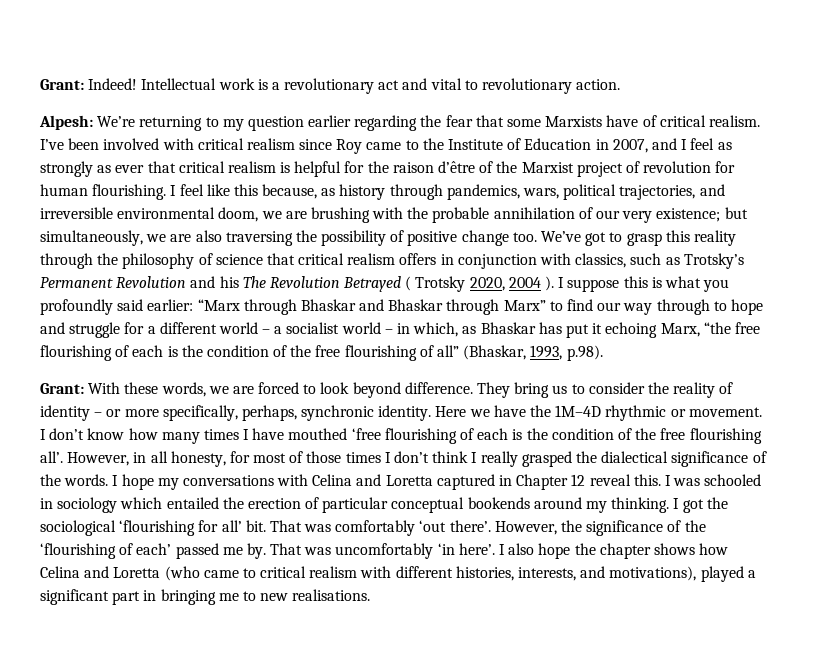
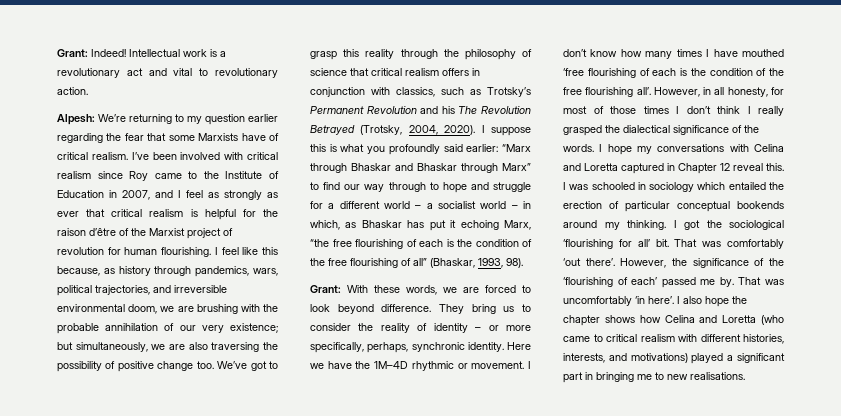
- We’ve got to grasp this reality through the philosophy of science that critical realism offers in conjunction with classics, such as Trotsky’s Permanent Revolution and his The Revolution Betrayed ( Trotsky 2020, 2004 ).
+ We’ve got to grasp this reality through the philosophy of science that critical realism offers in conjunction with classics, such as Trotsky’s Permanent Revolution and his The Revolution Betrayed (Trotsky, 2004, 2020).
- I suppose this is what you profoundly said earlier: “Marx through Bhaskar and Bhaskar through Marx” to find our way through to hope and struggle for a different world – a socialist world – in which, as Bhaskar has put it echoing Marx, “the free flourishing of each is the condition of the free flourishing of all” (Bhaskar, 1993, p.98).
+ I suppose this is what you profoundly said earlier: “Marx through Bhaskar and Bhaskar through Marx” to find our way through to hope and struggle for a different world – a socialist world – in which, as Bhaskar has put it echoing Marx, “the free flourishing of each is the condition of the free flourishing of all” (Bhaskar, 1993, 98).
- I also hope the chapter shows how Celina and Loretta (who came to critical realism with different histories, interests, and motivations), played a significant part in bringing me to new realisations.
+ I also hope the chapter shows how Celina and Loretta (who came to critical realism with different histories, interests, and motivations) played a significant part in bringing me to new realisations.

